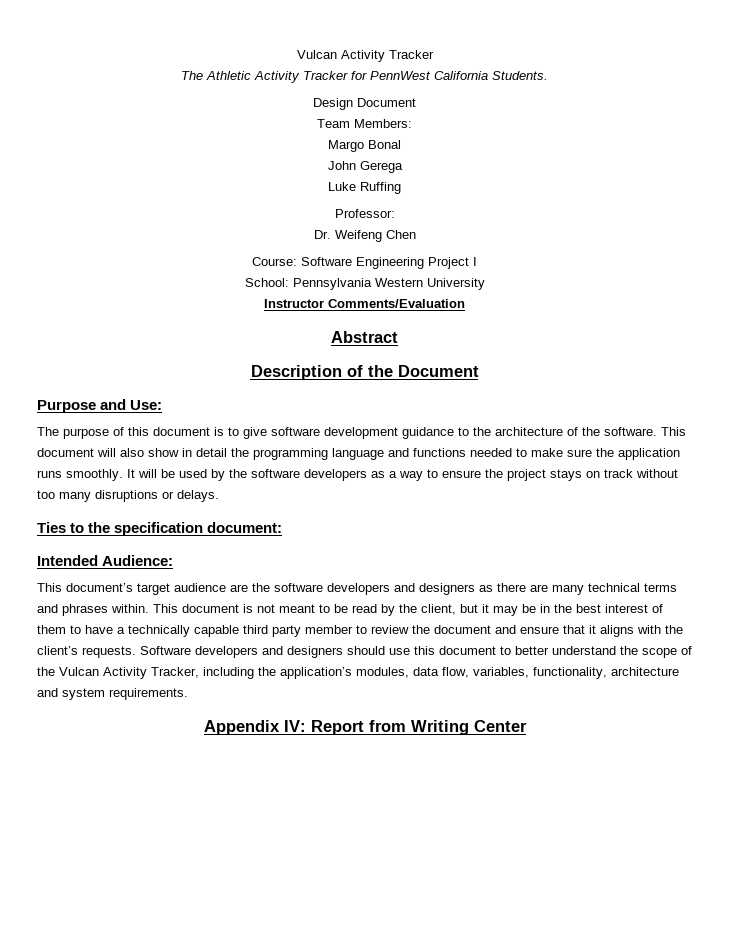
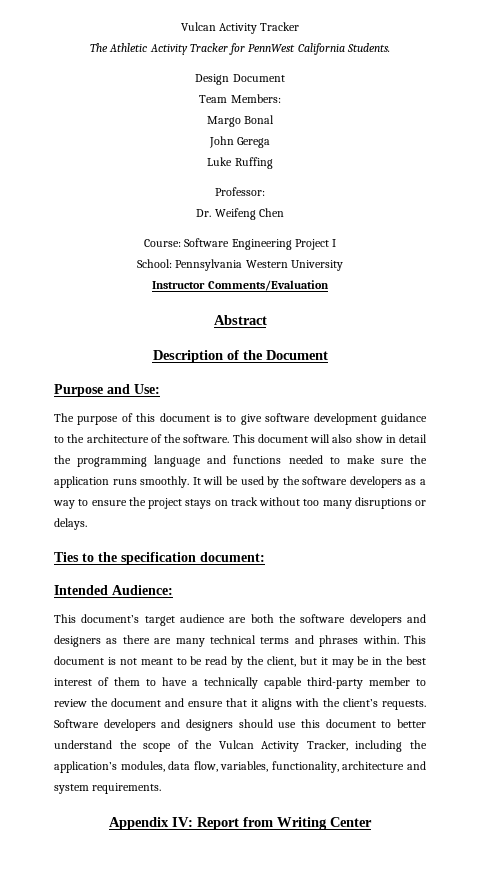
- This document’s target audience are the software developers and designers as there are many technical terms and phrases within.
+ This document’s target audience are both the software developers and designers as there are many technical terms and phrases within.
- This document is not meant to be read by the client, but it may be in the best interest of them to have a technically capable third party member to review the document and ensure that it aligns with the client’s requests.
+ This document is not meant to be read by the client, but it may be in the best interest of them to have a technically capable third-party member to review the document and ensure that it aligns with the client’s requests.

